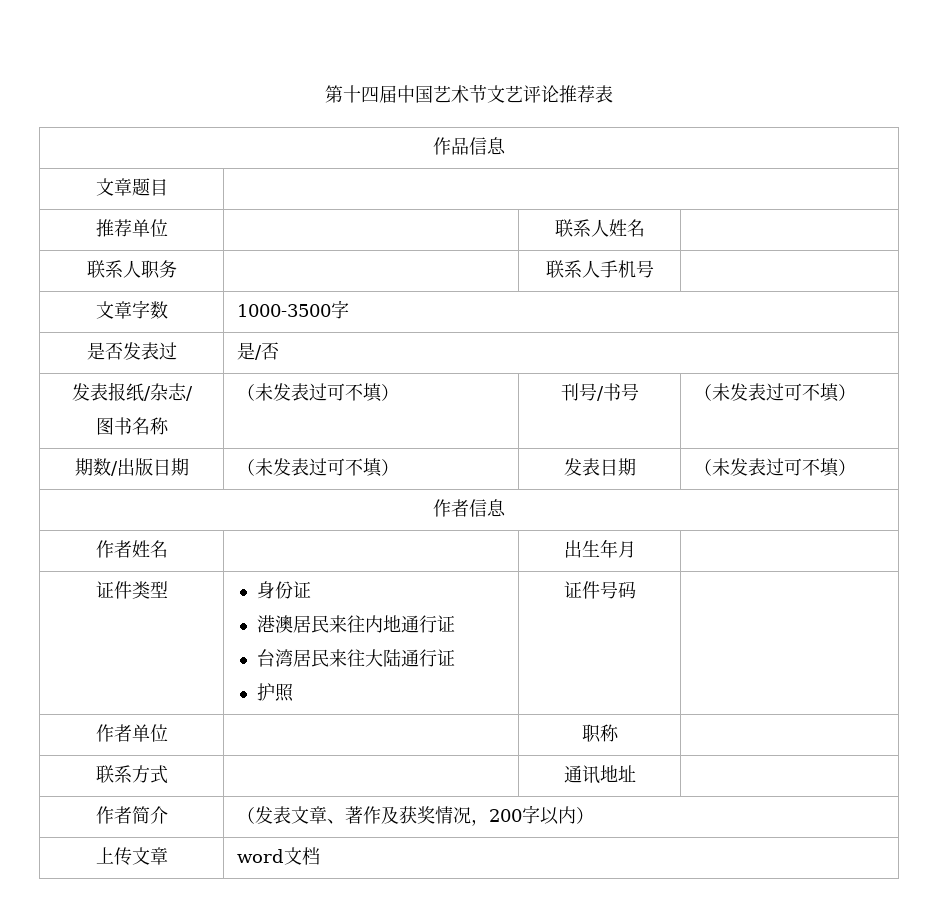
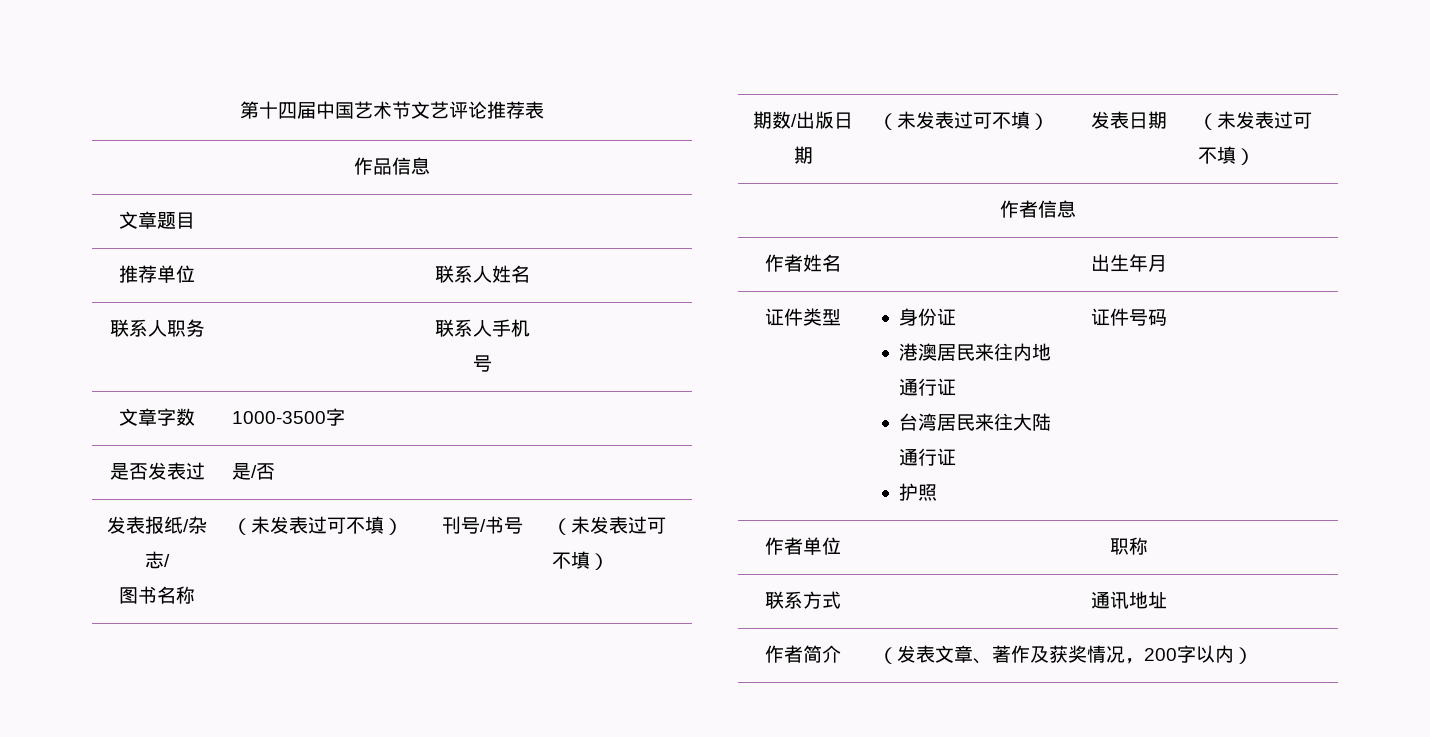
- 上传文章 | word文档

